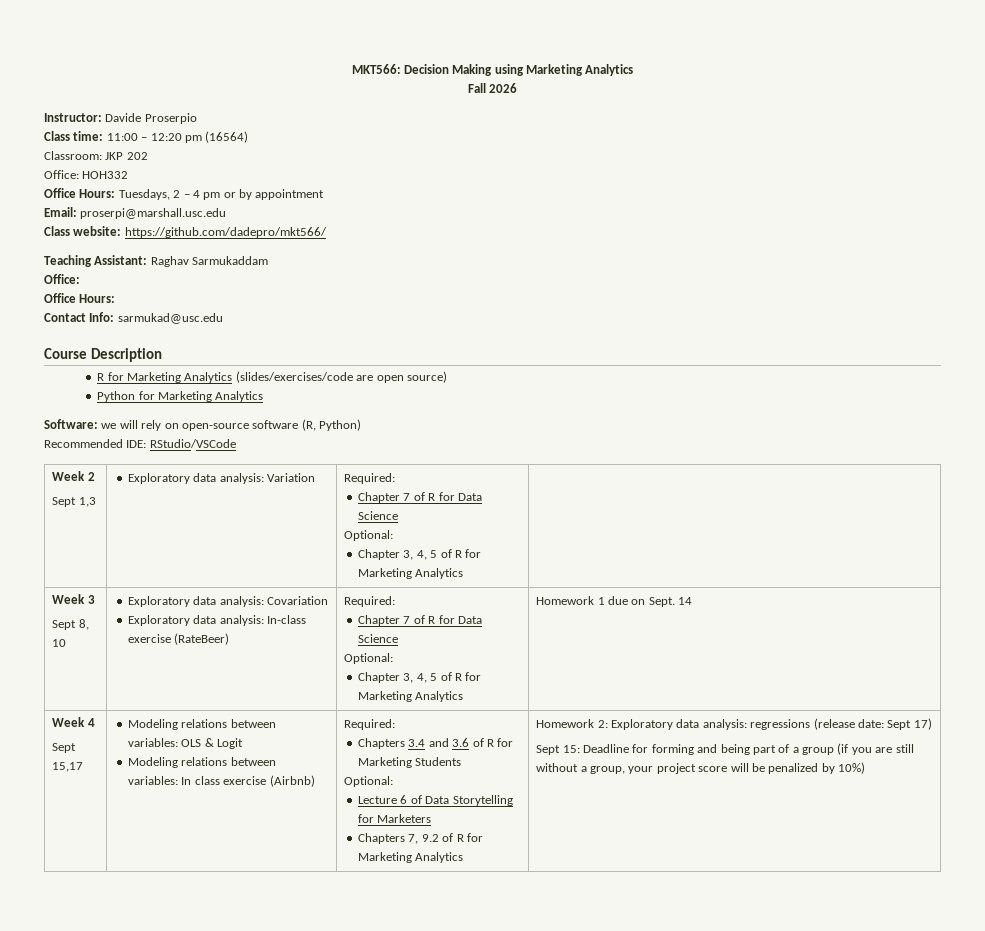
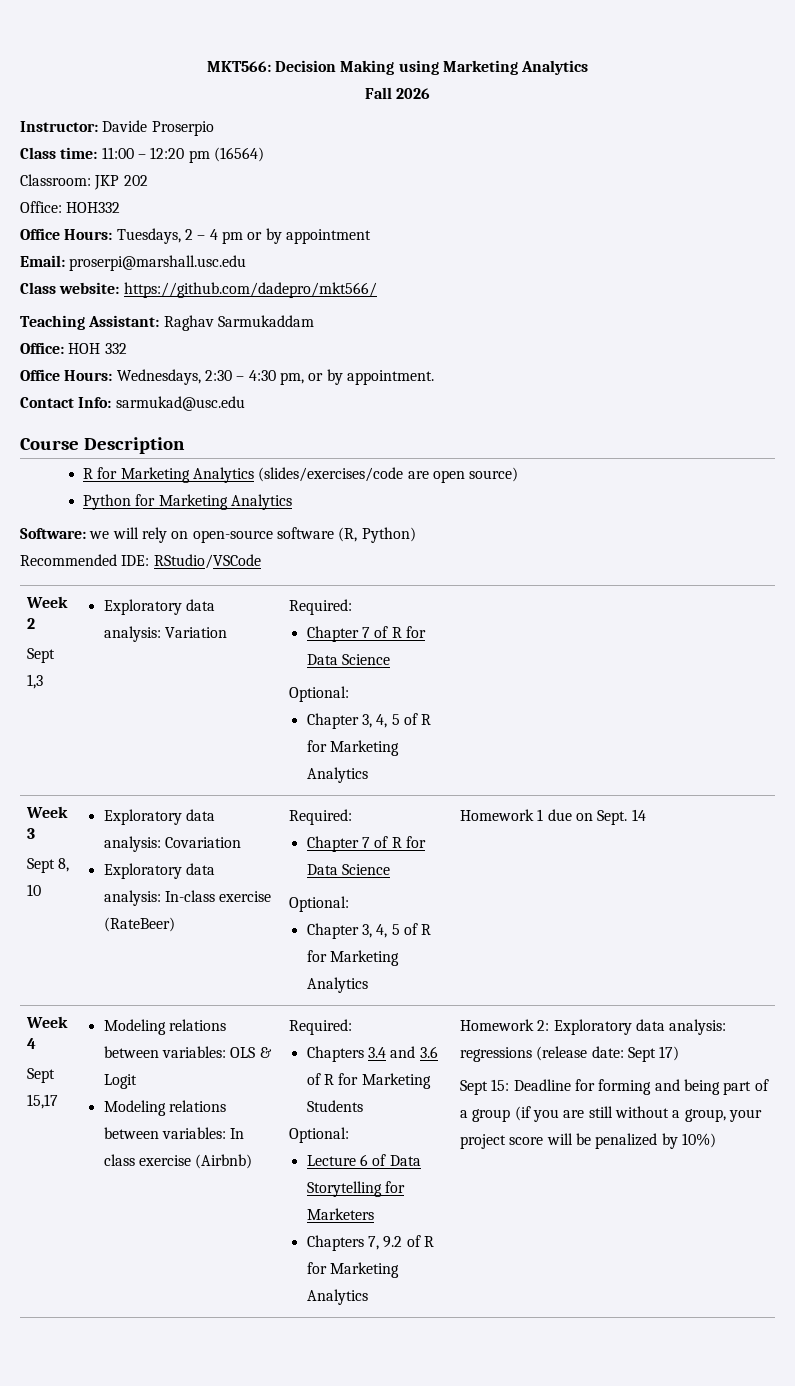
  Teaching Assistant: Raghav Sarmukaddam
- Office:
- Office Hours:
+ Office: HOH 332
+ Office Hours: Wednesdays, 2:30 – 4:30 pm, or by appointment.

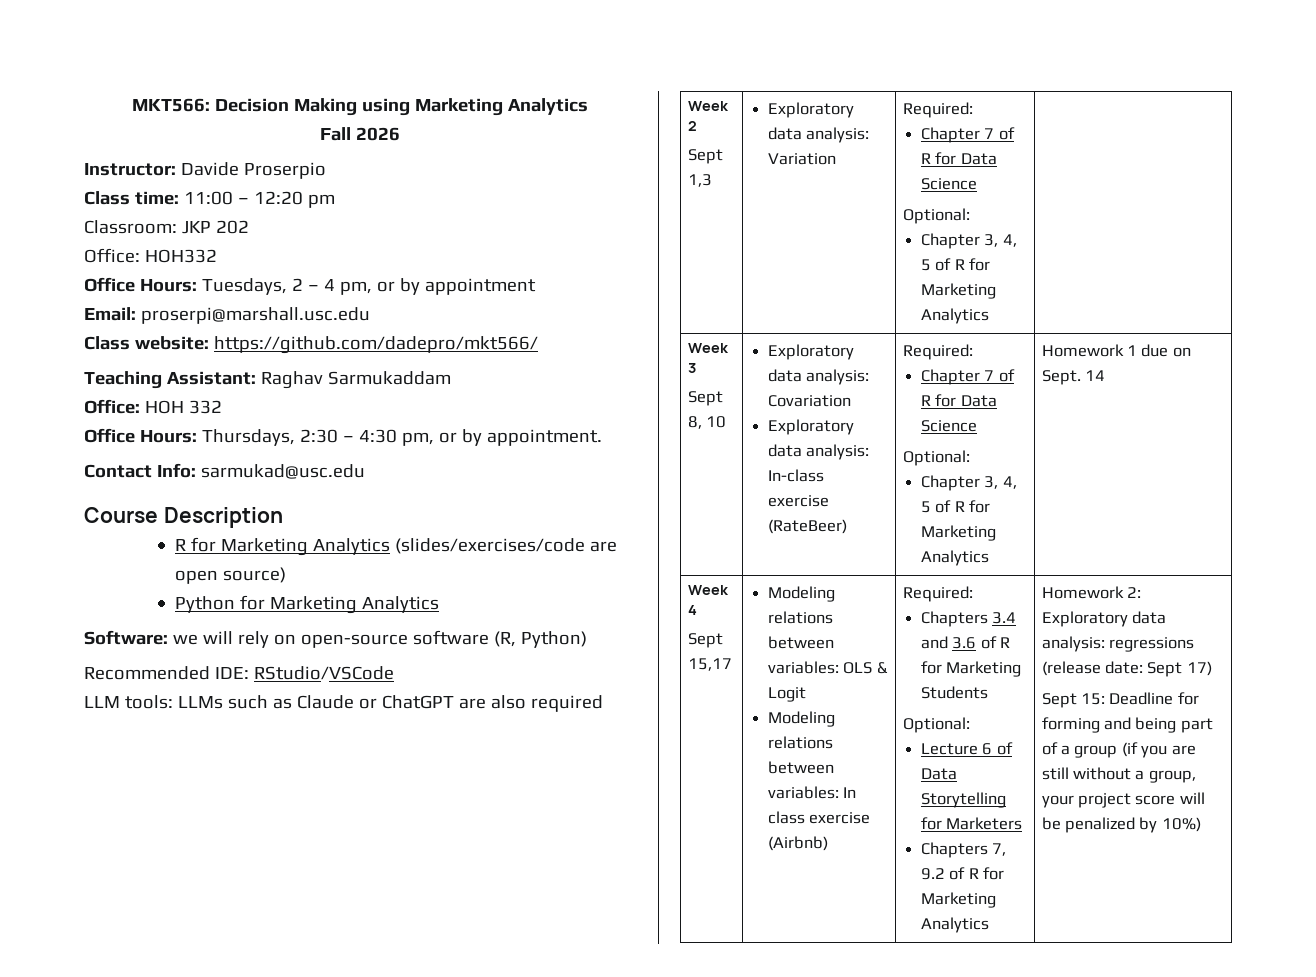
- Class time: 11:00 – 12:20 pm (16564)
+ Class time: 11:00 – 12:20 pm
- Office Hours: Tuesdays, 2 – 4 pm or by appointment
+ Office Hours: Tuesdays, 2 – 4 pm, or by appointment
- Office Hours: Wednesdays, 2:30 – 4:30 pm, or by appointment.
+ Office Hours: Thursdays, 2:30 – 4:30 pm, or by appointment.
+ LLM tools: LLMs such as Claude or ChatGPT are also required

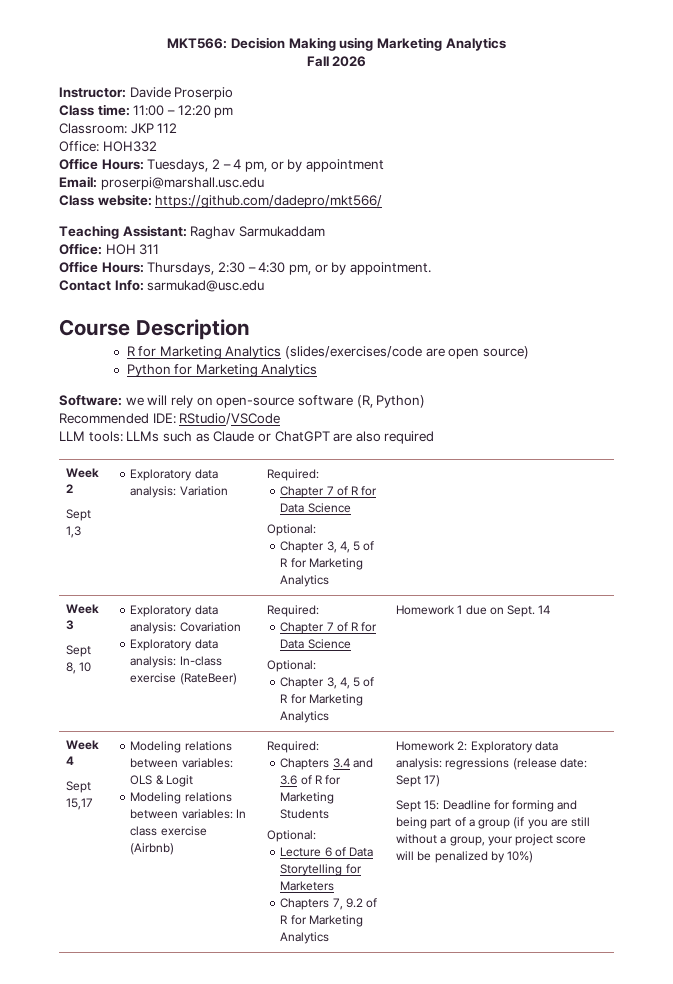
- Classroom: JKP 202
+ Classroom: JKP 112
- Office: HOH 332
+ Office: HOH 311

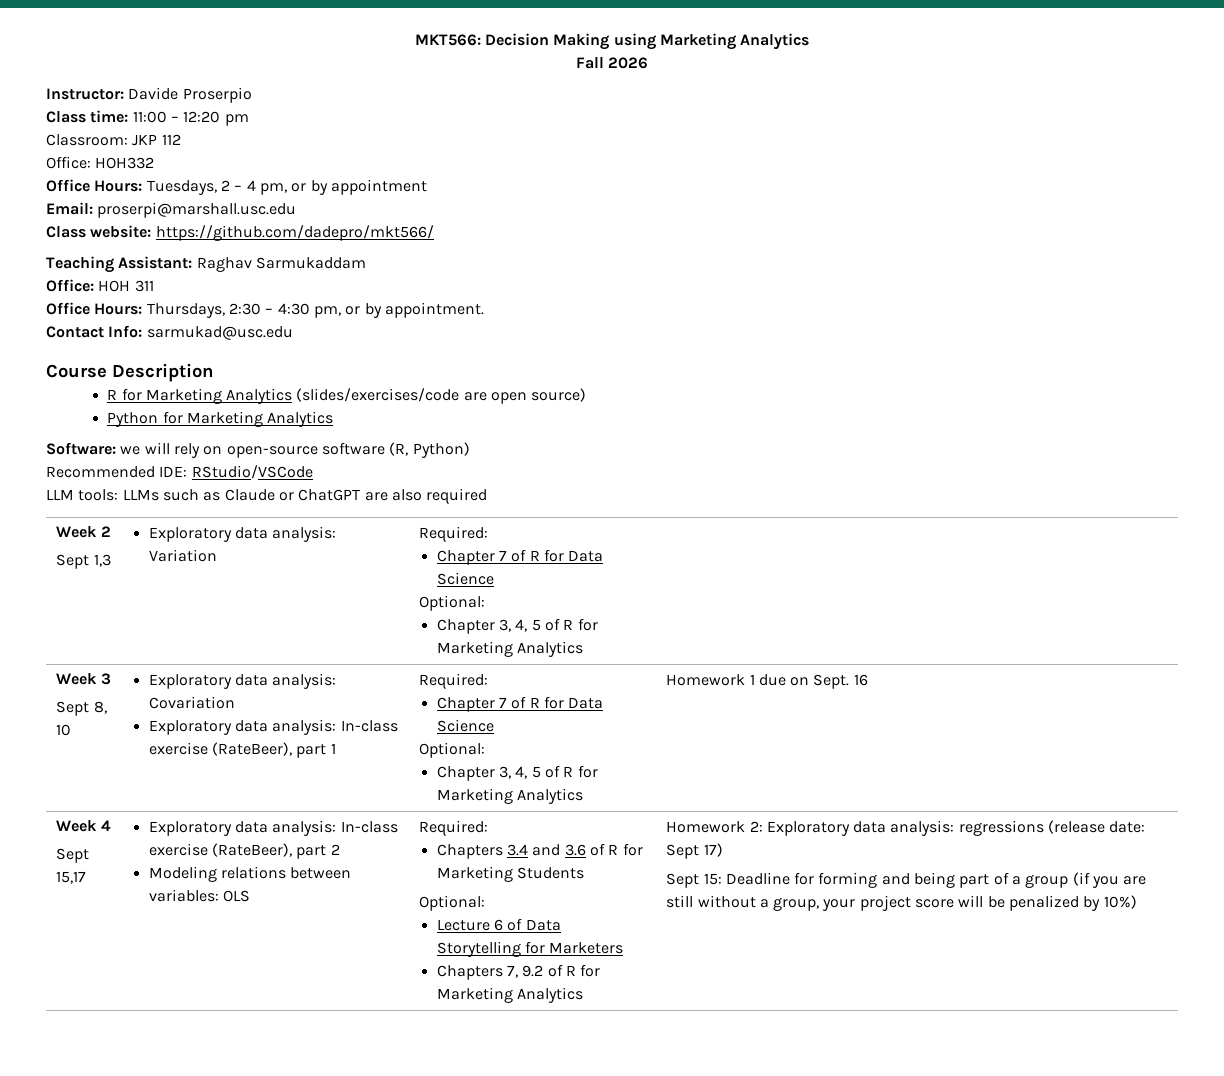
- Exploratory data analysis: In-class exercise (RateBeer)
+ Exploratory data analysis: In-class exercise (RateBeer), part 1
- 14
+ 16
+ Exploratory data analysis: In-class exercise (RateBeer), part 2
- Modeling relations between variables: OLS & Logit
- Modeling relations between variables: In class exercise (Airbnb)
+ Modeling relations between variables: OLS

